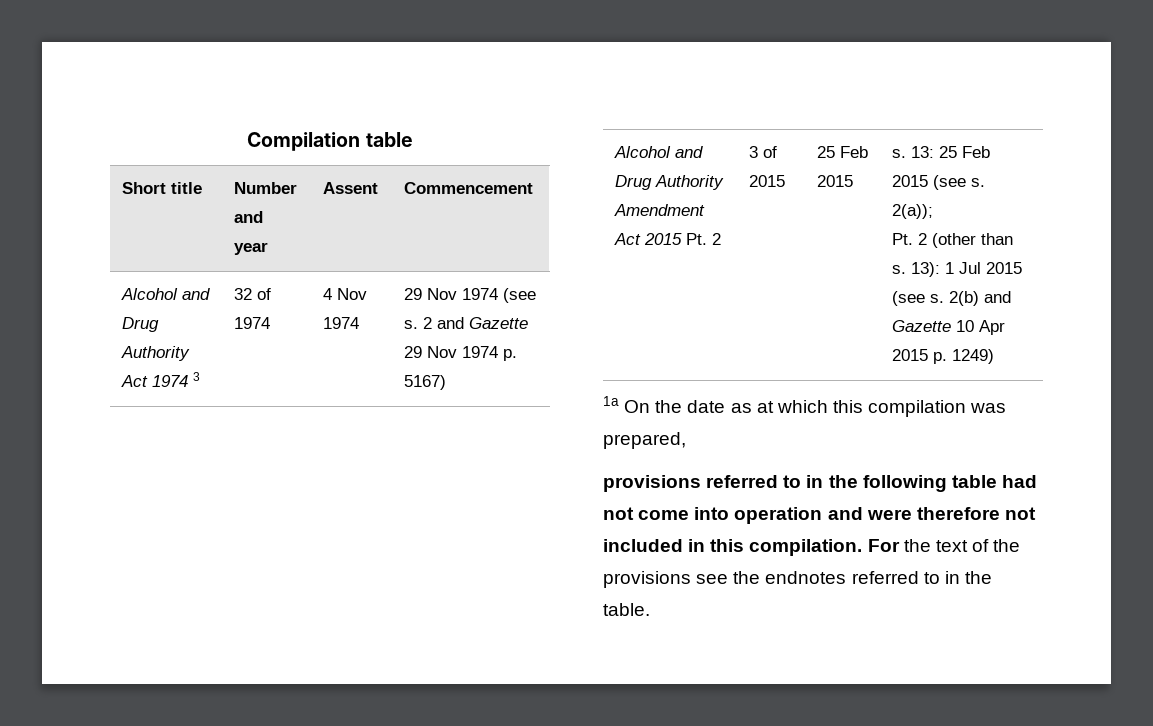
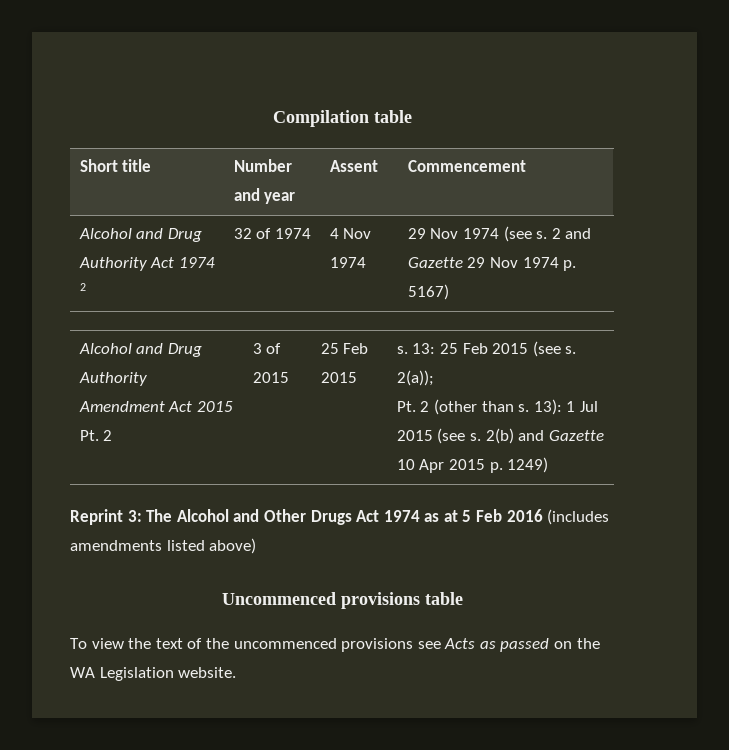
- Alcohol and Drug Authority Act 1974 3 | 32 of 1974 | 4 Nov 1974 | 29 Nov 1974 (see s. 2 and Gazette 29 Nov 1974 p. 5167)
+ Alcohol and Drug Authority Act 1974 2 | 32 of 1974 | 4 Nov 1974 | 29 Nov 1974 (see s. 2 and Gazette 29 Nov 1974 p. 5167)
- 1a On the date as at which this compilation was prepared,
- provisions referred to in the following table had not come into operation and were therefore not included in this compilation. For the text of the provisions see the endnotes referred to in the table.
+ Reprint 3: The Alcohol and Other Drugs Act 1974 as at 5 Feb 2016 (includes amendments listed above)
+ Uncommenced provisions table
+ To view the text of the uncommenced provisions see Acts as passed on the WA Legislation website.

